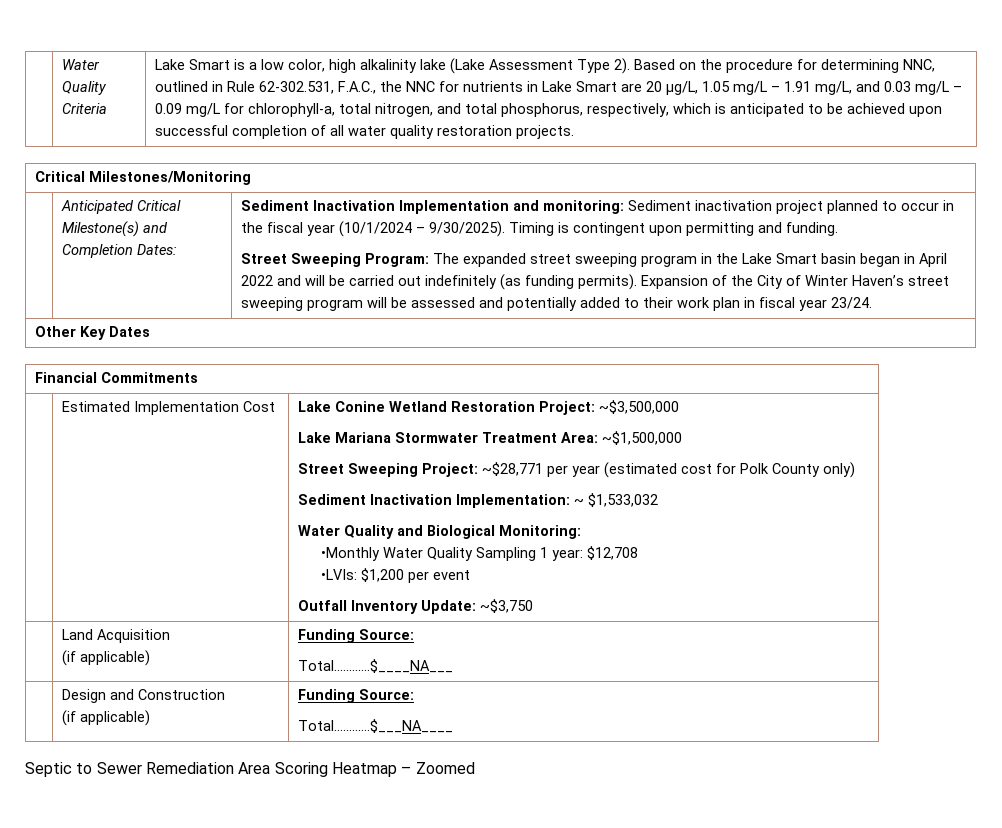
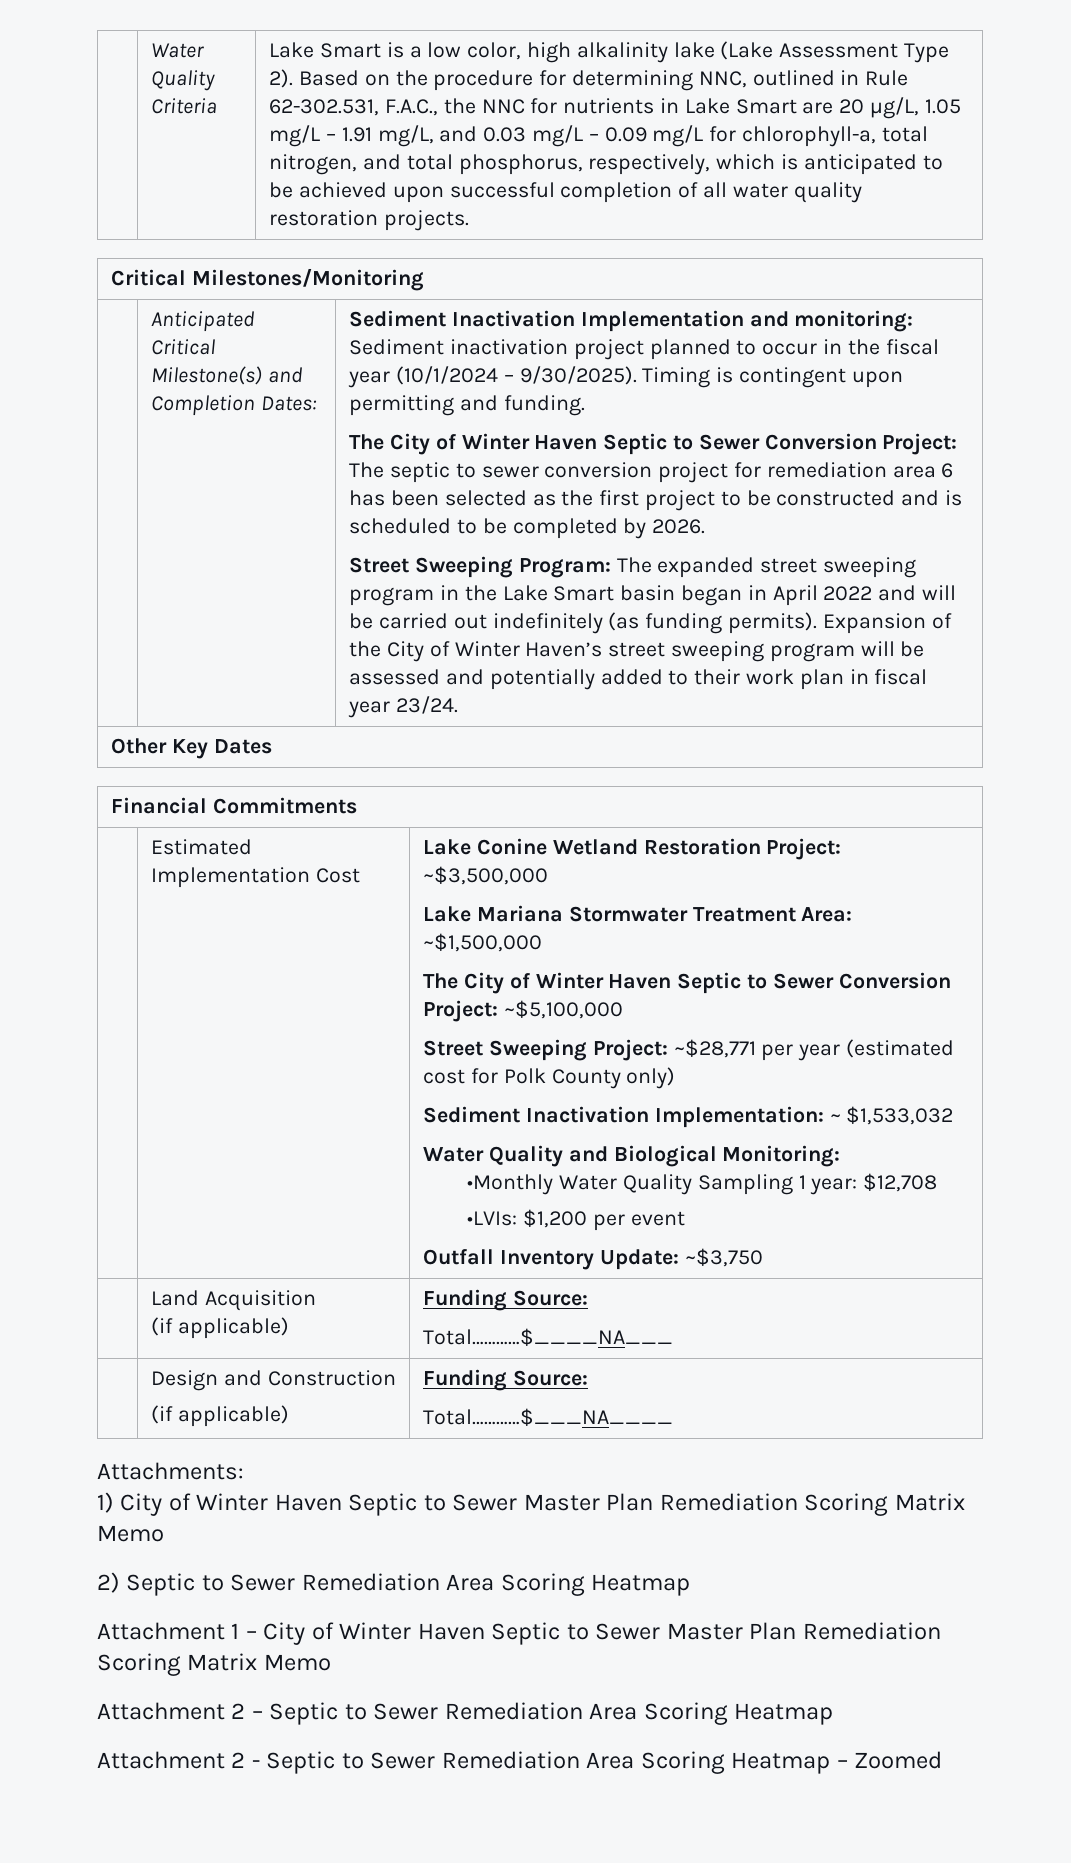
+ The City of Winter Haven Septic to Sewer Conversion Project: The septic to sewer conversion project for remediation area 6 has been selected as the first project to be constructed and is scheduled to be completed by 2026.
+ The City of Winter Haven Septic to Sewer Conversion Project: ~$5,100,000
- Septic to Sewer Remediation Area Scoring Heatmap – Zoomed
+ Attachments:
+ 1) City of Winter Haven Septic to Sewer Master Plan Remediation Scoring Matrix Memo
+ 2) Septic to Sewer Remediation Area Scoring Heatmap
+ Attachment 1 – City of Winter Haven Septic to Sewer Master Plan Remediation Scoring Matrix Memo
+ Attachment 2 – Septic to Sewer Remediation Area Scoring Heatmap
+ Attachment 2 - Septic to Sewer Remediation Area Scoring Heatmap – Zoomed

